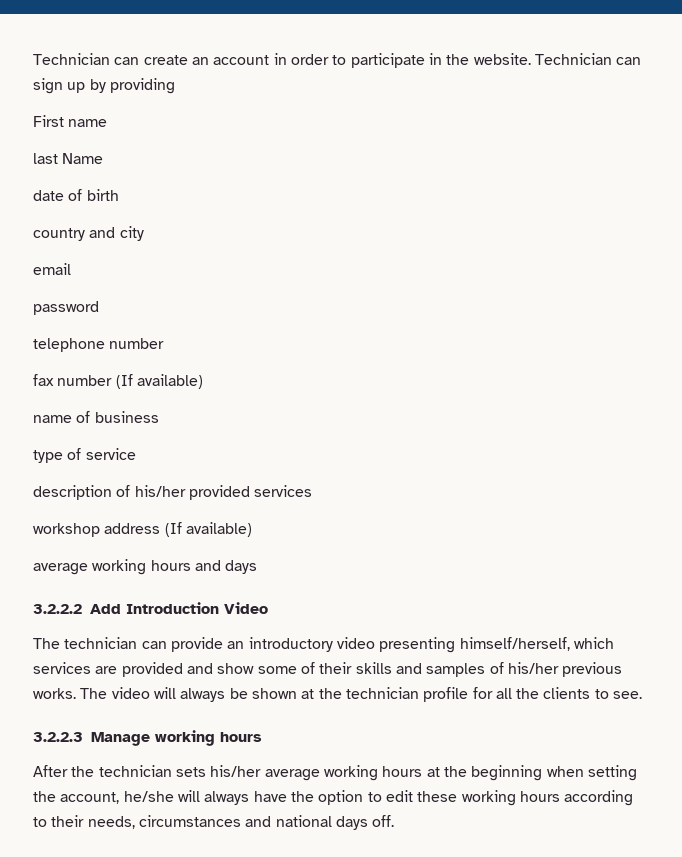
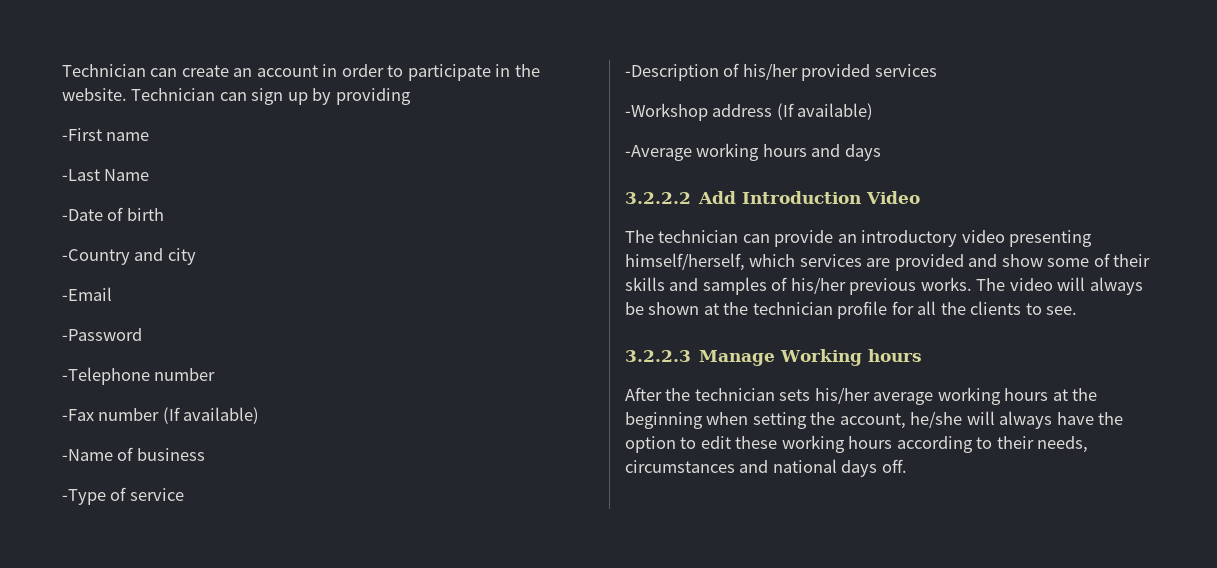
- First name
+ -First name
- last Name
+ -Last Name
- date of birth
+ -Date of birth
- country and city
+ -Country and city
- email
- password
- telephone number
+ -Email
+ -Password
+ -Telephone number
- fax number (If available)
+ -Fax number (If available)
- name of business
+ -Name of business
- type of service
+ -Type of service
- description of his/her provided services
+ -Description of his/her provided services
- workshop address (If available)
+ -Workshop address (If available)
- average working hours and days
+ -Average working hours and days
- 3.2.2.3 Manage working hours
+ 3.2.2.3 Manage Working hours

